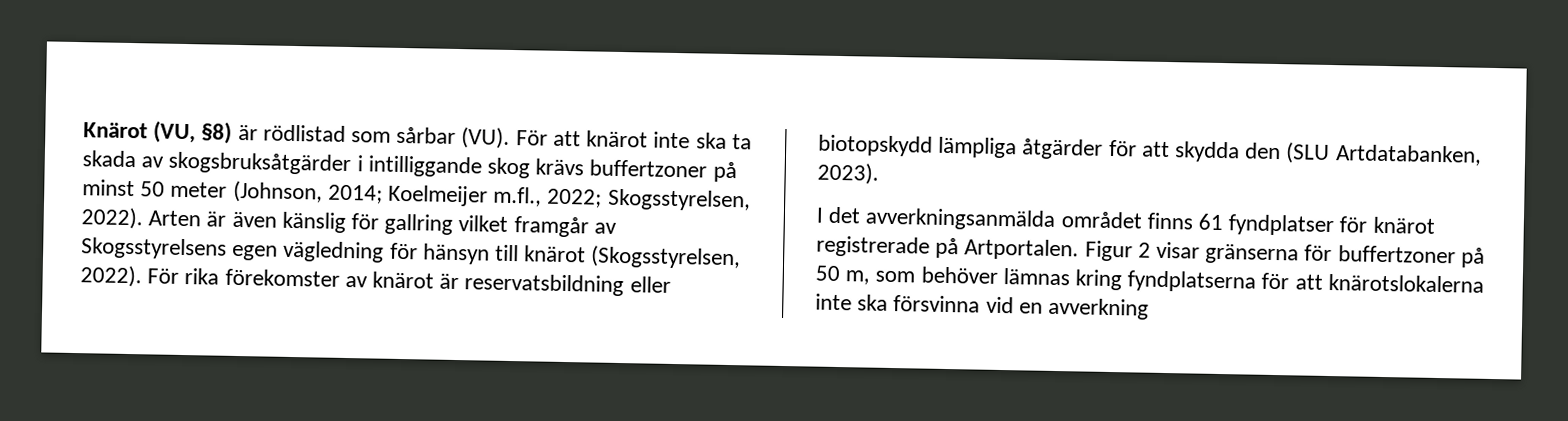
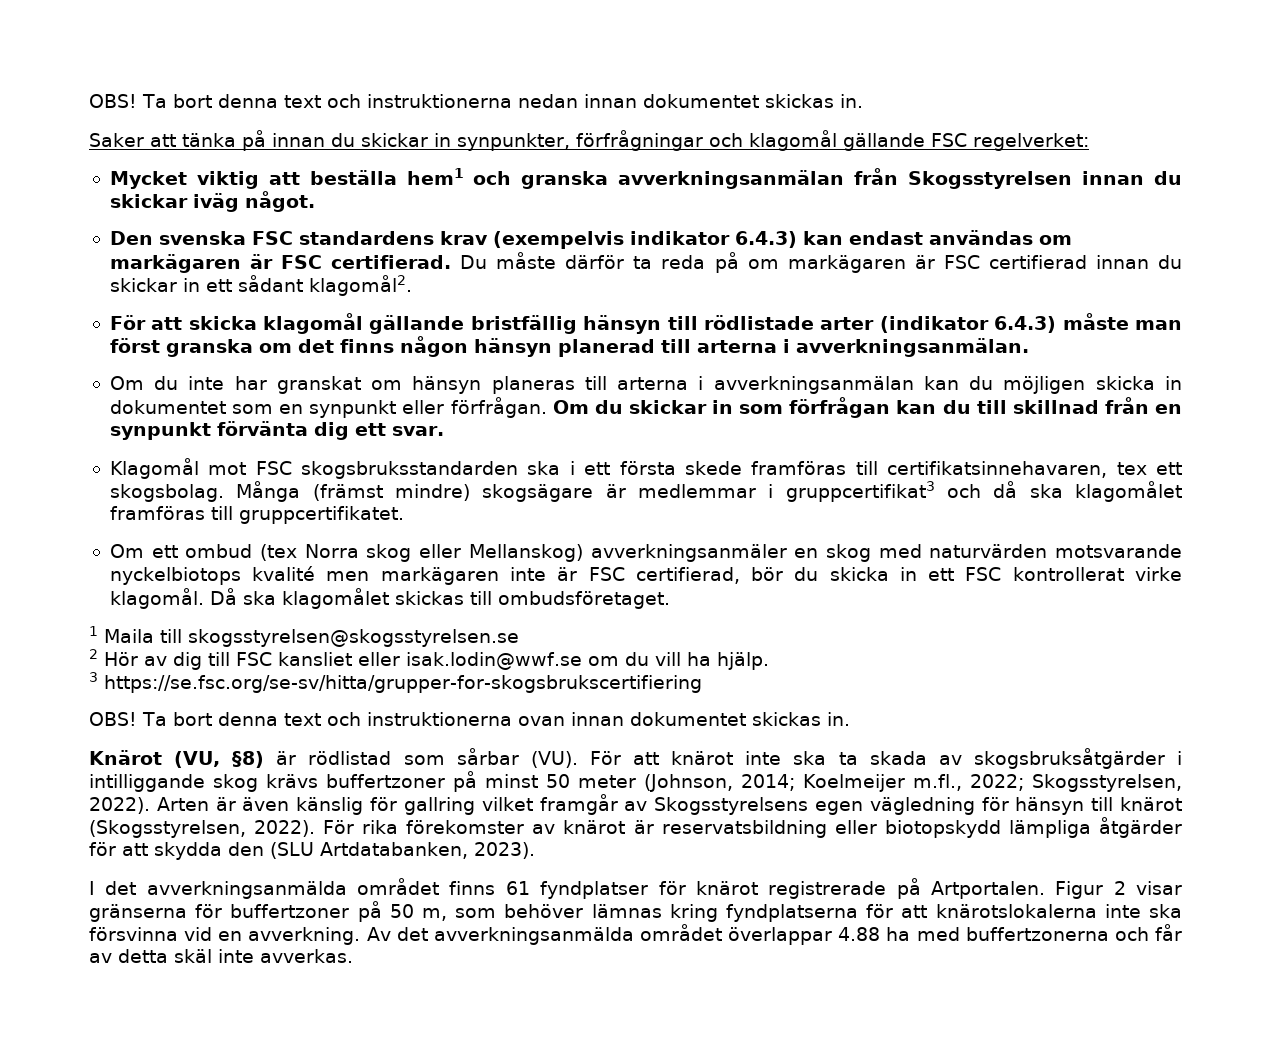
+ OBS! Ta bort denna text och instruktionerna nedan innan dokumentet skickas in.
+ Saker att tänka på innan du skickar in synpunkter, förfrågningar och klagomål gällande FSC regelverket:
+ Mycket viktig att beställa hem1 och granska avverkningsanmälan från Skogsstyrelsen innan du skickar iväg något.
+ Den svenska FSC standardens krav (exempelvis indikator 6.4.3) kan endast användas om markägaren är FSC certifierad. Du måste därför ta reda på om markägaren är FSC certifierad innan du skickar in ett sådant klagomål2.
+ För att skicka klagomål gällande bristfällig hänsyn till rödlistade arter (indikator 6.4.3) måste man först granska om det finns någon hänsyn planerad till arterna i avverkningsanmälan.
+ Om du inte har granskat om hänsyn planeras till arterna i avverkningsanmälan kan du möjligen skicka in dokumentet som en synpunkt eller förfrågan. Om du skickar in som förfrågan kan du till skillnad från en synpunkt förvänta dig ett svar.
+ Klagomål mot FSC skogsbruksstandarden ska i ett första skede framföras till certifikatsinnehavaren, tex ett skogsbolag. Många (främst mindre) skogsägare är medlemmar i gruppcertifikat3 och då ska klagomålet framföras till gruppcertifikatet.
+ Om ett ombud (tex Norra skog eller Mellanskog) avverkningsanmäler en skog med naturvärden motsvarande nyckelbiotops kvalité men markägaren inte är FSC certifierad, bör du skicka in ett FSC kontrollerat virke klagomål. Då ska klagomålet skickas till ombudsföretaget.
+ 1 Maila till skogsstyrelsen@skogsstyrelsen.se
+ 2 Hör av dig till FSC kansliet eller isak.lodin@wwf.se om du vill ha hjälp.
+ 3 https://se.fsc.org/se-sv/hitta/grupper-for-skogsbrukscertifiering
+ OBS! Ta bort denna text och instruktionerna ovan innan dokumentet skickas in.
- Figur 2 visar gränserna för buffertzoner på 50 m, som behöver lämnas kring fyndplatserna för att knärotslokalerna inte ska försvinna vid en avverkning
+ Figur 2 visar gränserna för buffertzoner på 50 m, som behöver lämnas kring fyndplatserna för att knärotslokalerna inte ska försvinna vid en avverkning. Av det avverkningsanmälda området överlappar 4.88 ha med buffertzonerna och får av detta skäl inte avverkas.

